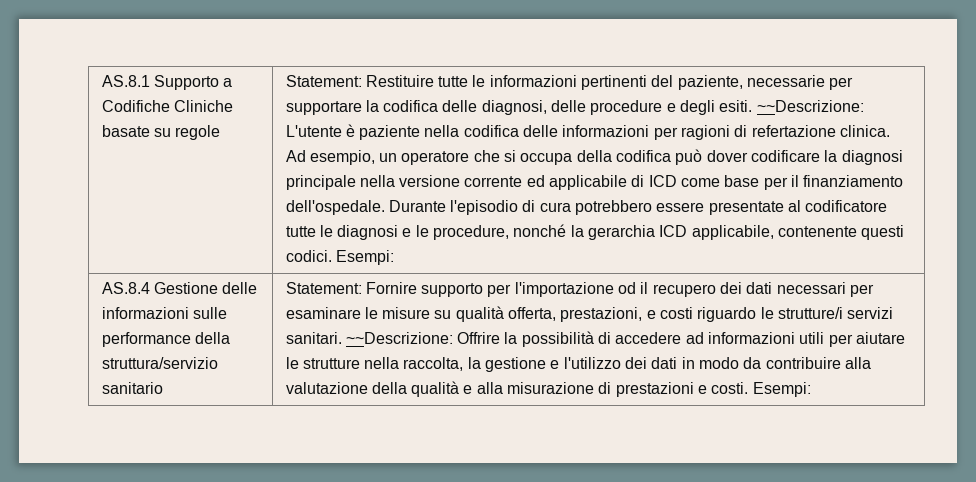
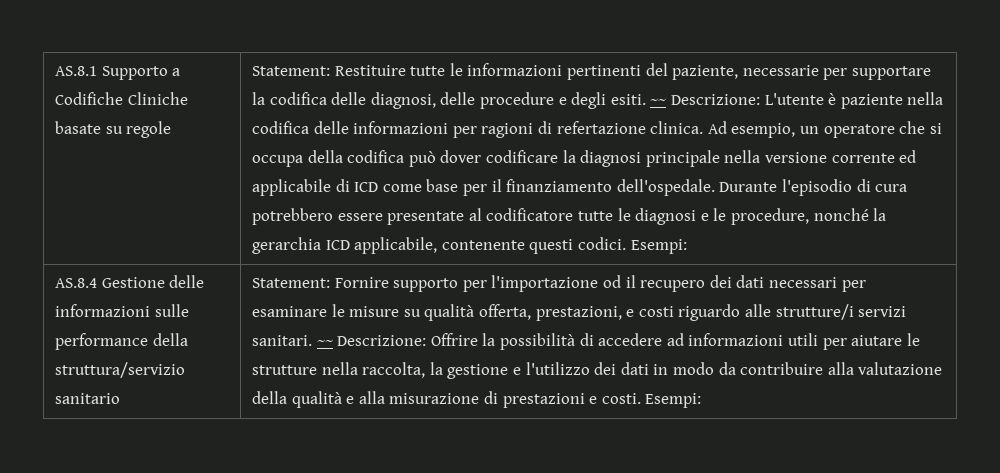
- ~~Descrizione: L'utente è paziente nella codifica delle informazioni per ragioni di refertazione clinica.
+ ~~ Descrizione: L'utente è paziente nella codifica delle informazioni per ragioni di refertazione clinica.
- Statement: Fornire supporto per l'importazione od il recupero dei dati necessari per esaminare le misure su qualità offerta, prestazioni, e costi riguardo le strutture/i servizi sanitari.
+ Statement: Fornire supporto per l'importazione od il recupero dei dati necessari per esaminare le misure su qualità offerta, prestazioni, e costi riguardo alle strutture/i servizi sanitari.
- ~~Descrizione: Offrire la possibilità di accedere ad informazioni utili per aiutare le strutture nella raccolta, la gestione e l'utilizzo dei dati in modo da contribuire alla valutazione della qualità e alla misurazione di prestazioni e costi.
+ ~~ Descrizione: Offrire la possibilità di accedere ad informazioni utili per aiutare le strutture nella raccolta, la gestione e l'utilizzo dei dati in modo da contribuire alla valutazione della qualità e alla misurazione di prestazioni e costi.

